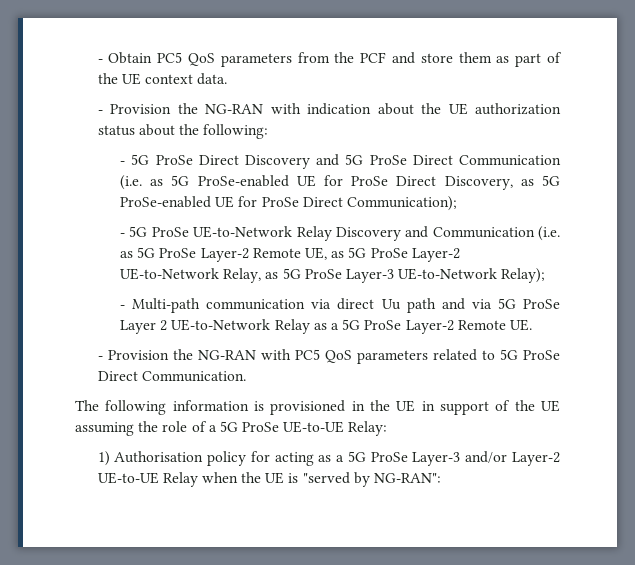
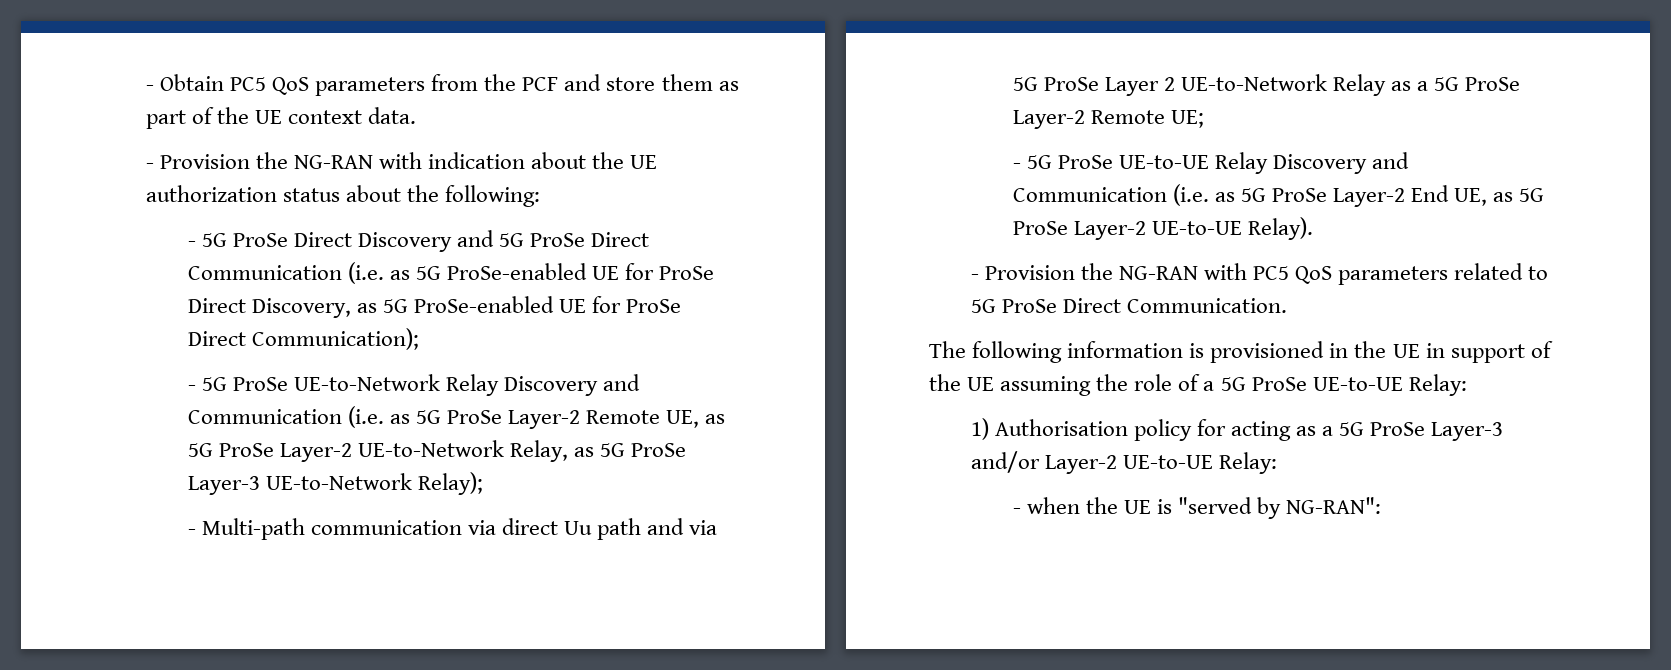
- - Multi-path communication via direct Uu path and via 5G ProSe Layer 2 UE-to-Network Relay as a 5G ProSe Layer-2 Remote UE.
+ - Multi-path communication via direct Uu path and via 5G ProSe Layer 2 UE-to-Network Relay as a 5G ProSe Layer-2 Remote UE;
+ - 5G ProSe UE-to-UE Relay Discovery and Communication (i.e. as 5G ProSe Layer-2 End UE, as 5G ProSe Layer-2 UE-to-UE Relay).
- 1) Authorisation policy for acting as a 5G ProSe Layer-3 and/or Layer-2 UE-to-UE Relay when the UE is "served by NG-RAN":
+ 1) Authorisation policy for acting as a 5G ProSe Layer-3 and/or Layer-2 UE-to-UE Relay:
+ - when the UE is "served by NG-RAN":

